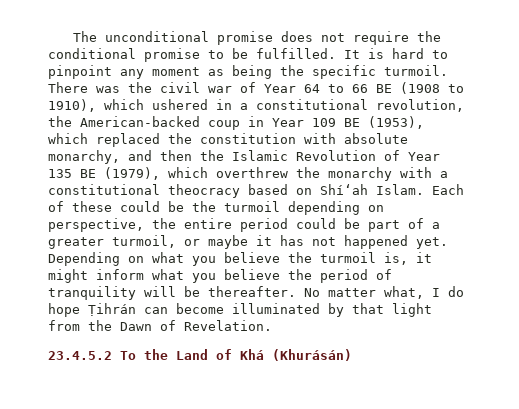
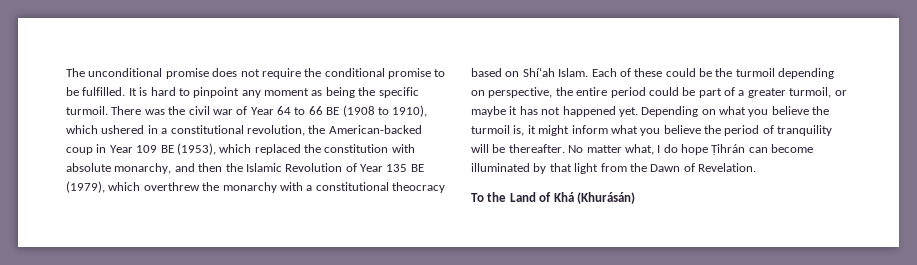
- 23.4.5.2 To the Land of Khá (Khurásán)
+ To the Land of Khá (Khurásán)

